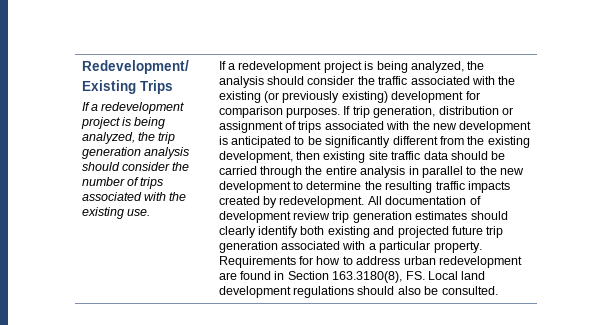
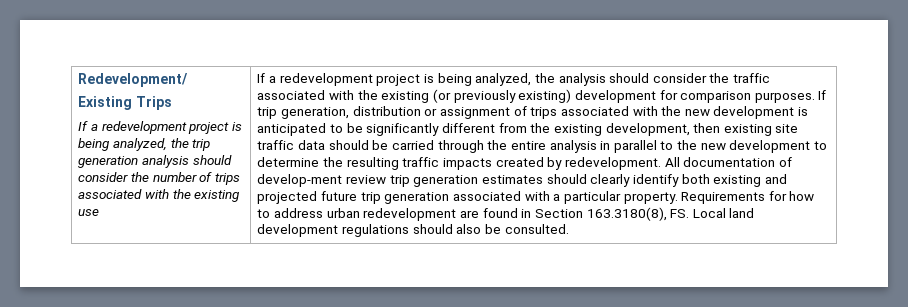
- If a redevelopment project is being analyzed, the trip generation analysis should consider the number of trips associated with the existing use.
+ If a redevelopment project is being analyzed, the trip generation analysis should consider the number of trips associated with the existing use
- All documentation of development review trip generation estimates should clearly identify both existing and projected future trip generation associated with a particular property.
+ All documentation of develop-ment review trip generation estimates should clearly identify both existing and projected future trip generation associated with a particular property.

